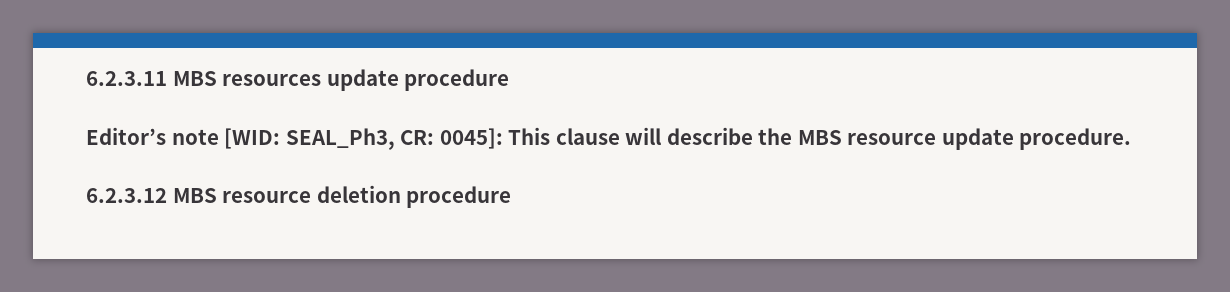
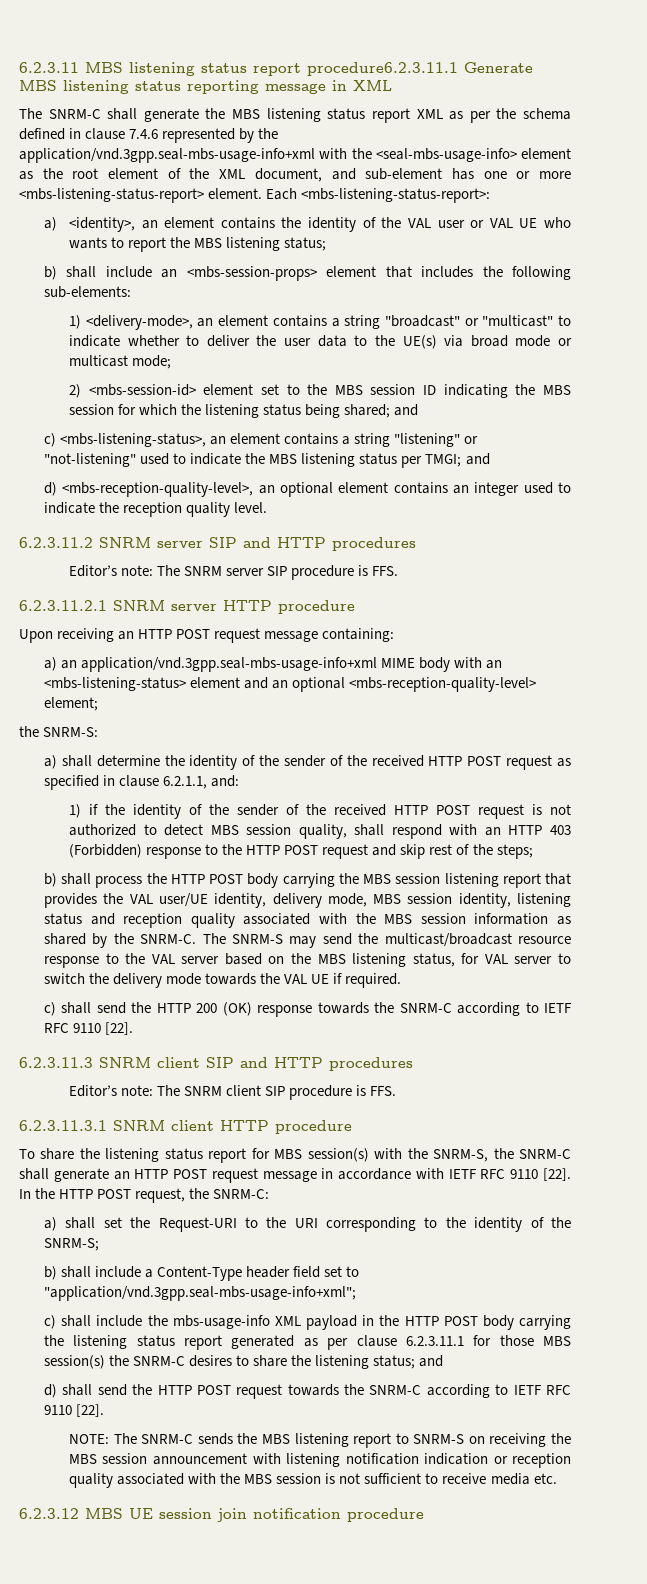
- 6.2.3.11 MBS resources update procedure
- Editor’s note [WID: SEAL_Ph3, CR: 0045]: This clause will describe the MBS resource update procedure.
- 6.2.3.12 MBS resource deletion procedure
+ 6.2.3.11 MBS listening status report procedure6.2.3.11.1 Generate MBS listening status reporting message in XML
+ The SNRM-C shall generate the MBS listening status report XML as per the schema defined in clause 7.4.6 represented by the application/vnd.3gpp.seal-mbs-usage-info+xml with the <seal-mbs-usage-info> element as the root element of the XML document, and sub-element has one or more <mbs-listening-status-report> element. Each <mbs-listening-status-report>:
+ a) <identity>, an element contains the identity of the VAL user or VAL UE who wants to report the MBS listening status;
+ b) shall include an <mbs-session-props> element that includes the following sub-elements:
+ 1) <delivery-mode>, an element contains a string "broadcast" or "multicast" to indicate whether to deliver the user data to the UE(s) via broad mode or multicast mode;
+ 2) <mbs-session-id> element set to the MBS session ID indicating the MBS session for which the listening status being shared; and
+ c) <mbs-listening-status>, an element contains a string "listening" or "not-listening" used to indicate the MBS listening status per TMGI; and
+ d) <mbs-reception-quality-level>, an optional element contains an integer used to indicate the reception quality level.
+ 6.2.3.11.2 SNRM server SIP and HTTP procedures
+ Editor’s note: The SNRM server SIP procedure is FFS.
+ 6.2.3.11.2.1 SNRM server HTTP procedure
+ Upon receiving an HTTP POST request message containing:
+ a) an application/vnd.3gpp.seal-mbs-usage-info+xml MIME body with an <mbs-listening-status> element and an optional <mbs-reception-quality-level> element;
+ the SNRM-S:
+ a) shall determine the identity of the sender of the received HTTP POST request as specified in clause 6.2.1.1, and:
+ 1) if the identity of the sender of the received HTTP POST request is not authorized to detect MBS session quality, shall respond with an HTTP 403 (Forbidden) response to the HTTP POST request and skip rest of the steps;
+ b) shall process the HTTP POST body carrying the MBS session listening report that provides the VAL user/UE identity, delivery mode, MBS session identity, listening status and reception quality associated with the MBS session information as shared by the SNRM-C. The SNRM-S may send the multicast/broadcast resource response to the VAL server based on the MBS listening status, for VAL server to switch the delivery mode towards the VAL UE if required.
+ c) shall send the HTTP 200 (OK) response towards the SNRM-C according to IETF RFC 9110 [22].
+ 6.2.3.11.3 SNRM client SIP and HTTP procedures
+ Editor’s note: The SNRM client SIP procedure is FFS.
+ 6.2.3.11.3.1 SNRM client HTTP procedure
+ To share the listening status report for MBS session(s) with the SNRM-S, the SNRM-C shall generate an HTTP POST request message in accordance with IETF RFC 9110 [22]. In the HTTP POST request, the SNRM-C:
+ a) shall set the Request-URI to the URI corresponding to the identity of the SNRM-S;
+ b) shall include a Content-Type header field set to "application/vnd.3gpp.seal-mbs-usage-info+xml";
+ c) shall include the mbs-usage-info XML payload in the HTTP POST body carrying the listening status report generated as per clause 6.2.3.11.1 for those MBS session(s) the SNRM-C desires to share the listening status; and
+ d) shall send the HTTP POST request towards the SNRM-C according to IETF RFC 9110 [22].
+ NOTE: The SNRM-C sends the MBS listening report to SNRM-S on receiving the MBS session announcement with listening notification indication or reception quality associated with the MBS session is not sufficient to receive media etc.
+ 6.2.3.12 MBS UE session join notification procedure

